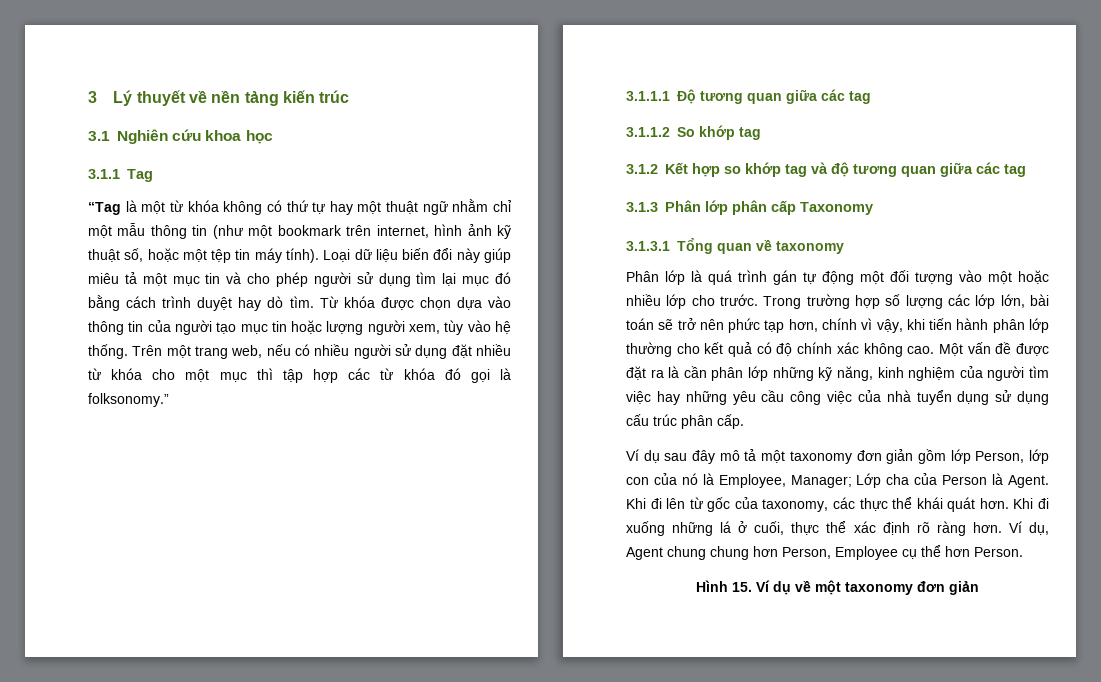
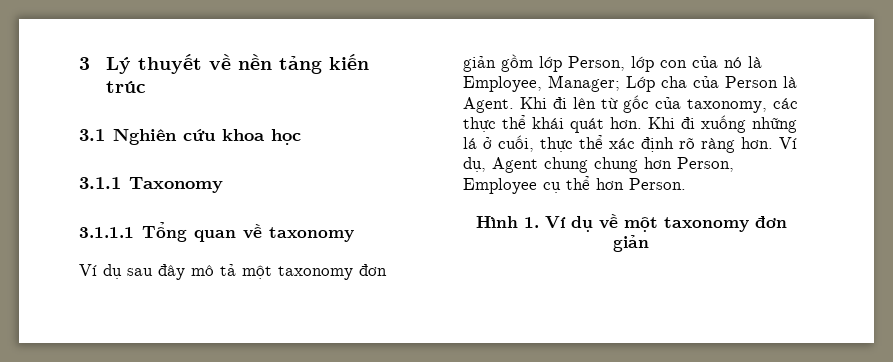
- 3.1.1 Tag
- “Tag là một từ khóa không có thứ tự hay một thuật ngữ nhằm chỉ một mẫu thông tin (như một bookmark trên internet, hình ảnh kỹ thuật số, hoặc một tệp tin máy tính). Loại dữ liệu biến đổi này giúp miêu tả một mục tin và cho phép người sử dụng tìm lại mục đó bằng cách trình duyệt hay dò tìm. Từ khóa được chọn dựa vào thông tin của người tạo mục tin hoặc lượng người xem, tùy vào hệ thống. Trên một trang web, nếu có nhiều người sử dụng đặt nhiều từ khóa cho một mục thì tập hợp các từ khóa đó gọi là folksonomy.”
- 3.1.1.1 Độ tương quan giữa các tag
- 3.1.1.2 So khớp tag
- 3.1.2 Kết hợp so khớp tag và độ tương quan giữa các tag
- 3.1.3 Phân lớp phân cấp Taxonomy
+ 3.1.1 Taxonomy
- 3.1.3.1 Tổng quan về taxonomy
+ 3.1.1.1 Tổng quan về taxonomy
- Phân lớp là quá trình gán tự động một đối tượng vào một hoặc nhiều lớp cho trước. Trong trường hợp số lượng các lớp lớn, bài toán sẽ trở nên phức tạp hơn, chính vì vậy, khi tiến hành phân lớp thường cho kết quả có độ chính xác không cao. Một vấn đề được đặt ra là cần phân lớp những kỹ năng, kinh nghiệm của người tìm việc hay những yêu cầu công việc của nhà tuyển dụng sử dụng cấu trúc phân cấp.
- Hình 15. Ví dụ về một taxonomy đơn giản
+ Hình 1. Ví dụ về một taxonomy đơn giản

